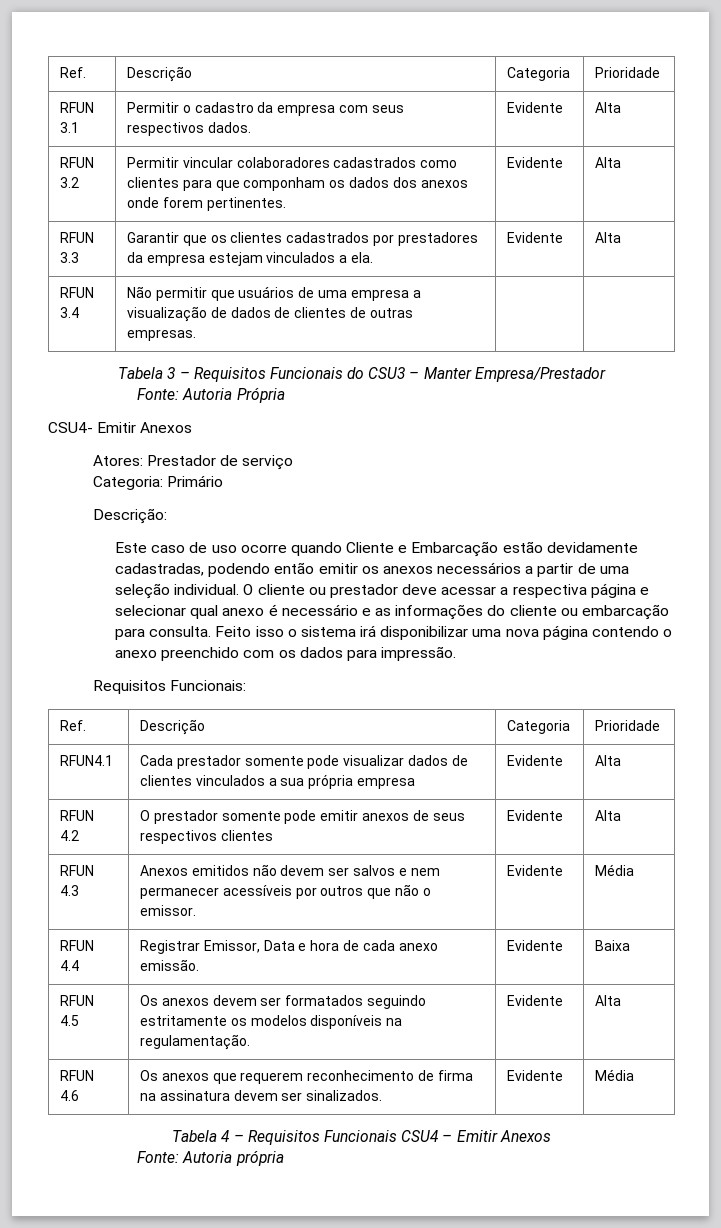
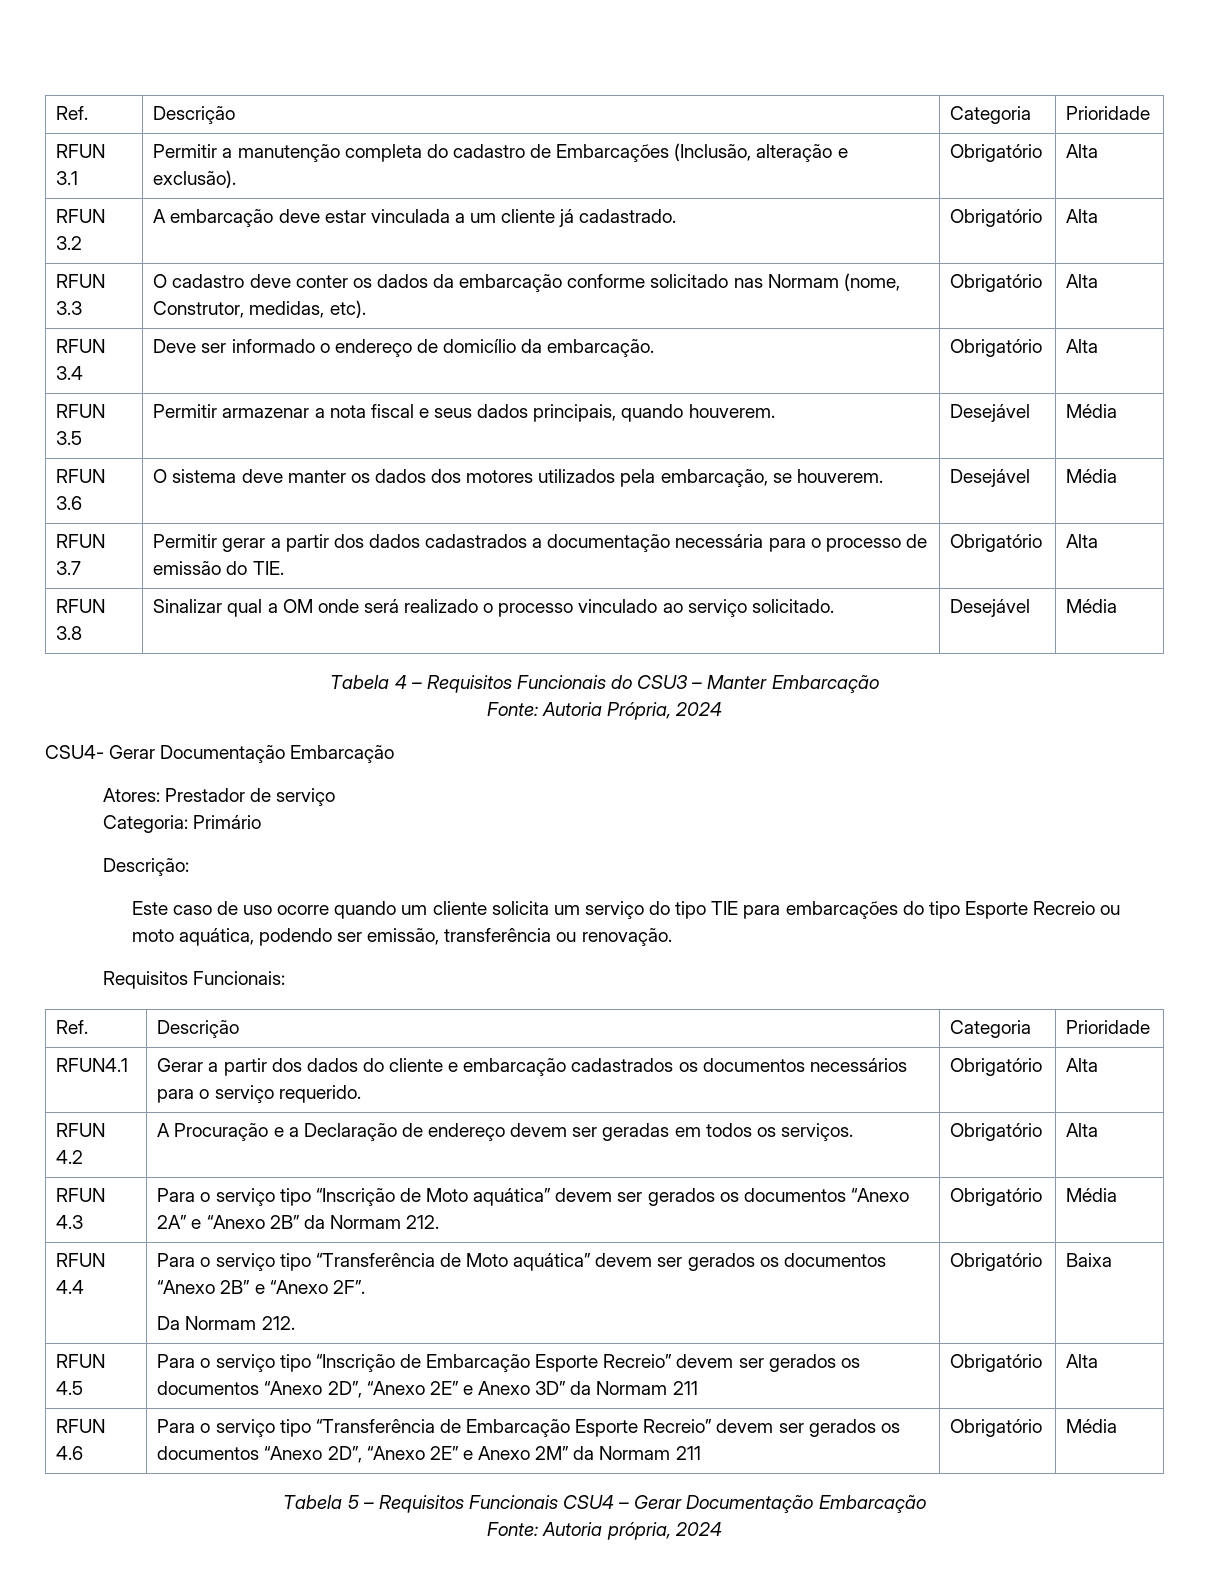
- RFUN 3.1 | Permitir o cadastro da empresa com seus respectivos dados. | Evidente | Alta
- RFUN 3.2 | Permitir vincular colaboradores cadastrados como clientes para que componham os dados dos anexos onde forem pertinentes. | Evidente | Alta
- RFUN 3.3 | Garantir que os clientes cadastrados por prestadores da empresa estejam vinculados a ela. | Evidente | Alta
- RFUN 3.4 | Não permitir que usuários de uma empresa a visualização de dados de clientes de outras empresas. | |
- Tabela 3 – Requisitos Funcionais do CSU3 – Manter Empresa/Prestador
- Fonte: Autoria Própria
+ RFUN 3.1 | Permitir a manutenção completa do cadastro de Embarcações (Inclusão, alteração e exclusão). | Obrigatório | Alta
+ RFUN 3.2 | A embarcação deve estar vinculada a um cliente já cadastrado. | Obrigatório | Alta
+ RFUN 3.3 | O cadastro deve conter os dados da embarcação conforme solicitado nas Normam (nome, Construtor, medidas, etc). | Obrigatório | Alta
+ RFUN 3.4 | Deve ser informado o endereço de domicílio da embarcação. | Obrigatório | Alta
+ RFUN 3.5 | Permitir armazenar a nota fiscal e seus dados principais, quando houverem. | Desejável | Média
+ RFUN 3.6 | O sistema deve manter os dados dos motores utilizados pela embarcação, se houverem. | Desejável | Média
+ RFUN 3.7 | Permitir gerar a partir dos dados cadastrados a documentação necessária para o processo de emissão do TIE. | Obrigatório | Alta
+ RFUN 3.8 | Sinalizar qual a OM onde será realizado o processo vinculado ao serviço solicitado. | Desejável | Média
+ Tabela 4 – Requisitos Funcionais do CSU3 – Manter Embarcação
+ Fonte: Autoria Própria, 2024
- CSU4- Emitir Anexos
+ CSU4- Gerar Documentação Embarcação
- Este caso de uso ocorre quando Cliente e Embarcação estão devidamente cadastradas, podendo então emitir os anexos necessários a partir de uma seleção individual. O cliente ou prestador deve acessar a respectiva página e selecionar qual anexo é necessário e as informações do cliente ou embarcação para consulta. Feito isso o sistema irá disponibilizar uma nova página contendo o anexo preenchido com os dados para impressão.
+ Este caso de uso ocorre quando um cliente solicita um serviço do tipo TIE para embarcações do tipo Esporte Recreio ou moto aquática, podendo ser emissão, transferência ou renovação.
- RFUN4.1 | Cada prestador somente pode visualizar dados de clientes vinculados a sua própria empresa | Evidente | Alta
- RFUN 4.2 | O prestador somente pode emitir anexos de seus respectivos clientes | Evidente | Alta
- RFUN 4.3 | Anexos emitidos não devem ser salvos e nem permanecer acessíveis por outros que não o emissor. | Evidente | Média
- RFUN 4.4 | Registrar Emissor, Data e hora de cada anexo emissão. | Evidente | Baixa
- RFUN 4.5 | Os anexos devem ser formatados seguindo estritamente os modelos disponíveis na regulamentação. | Evidente | Alta
- RFUN 4.6 | Os anexos que requerem reconhecimento de firma na assinatura devem ser sinalizados. | Evidente | Média
- Tabela 4 – Requisitos Funcionais CSU4 – Emitir Anexos
- Fonte: Autoria própria
+ RFUN4.1 | Gerar a partir dos dados do cliente e embarcação cadastrados os documentos necessários para o serviço requerido. | Obrigatório | Alta
+ RFUN 4.2 | A Procuração e a Declaração de endereço devem ser geradas em todos os serviços. | Obrigatório | Alta
+ RFUN 4.3 | Para o serviço tipo “Inscrição de Moto aquática” devem ser gerados os documentos “Anexo 2A” e “Anexo 2B” da Normam 212. | Obrigatório | Média
+ RFUN 4.4 | Para o serviço tipo “Transferência de Moto aquática” devem ser gerados os documentos “Anexo 2B” e “Anexo 2F”.
+ Da Normam 212. | Obrigatório | Baixa
+ RFUN 4.5 | Para o serviço tipo “Inscrição de Embarcação Esporte Recreio” devem ser gerados os documentos “Anexo 2D”, “Anexo 2E” e Anexo 3D” da Normam 211 | Obrigatório | Alta
+ RFUN 4.6 | Para o serviço tipo “Transferência de Embarcação Esporte Recreio” devem ser gerados os documentos “Anexo 2D”, “Anexo 2E” e Anexo 2M” da Normam 211 | Obrigatório | Média
+ Tabela 5 – Requisitos Funcionais CSU4 – Gerar Documentação Embarcação
+ Fonte: Autoria própria, 2024

